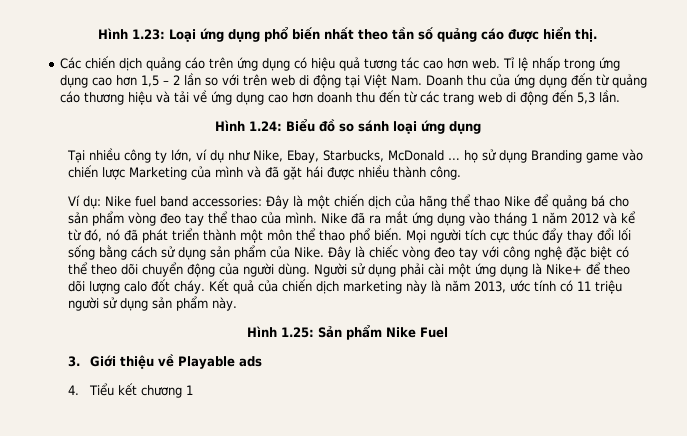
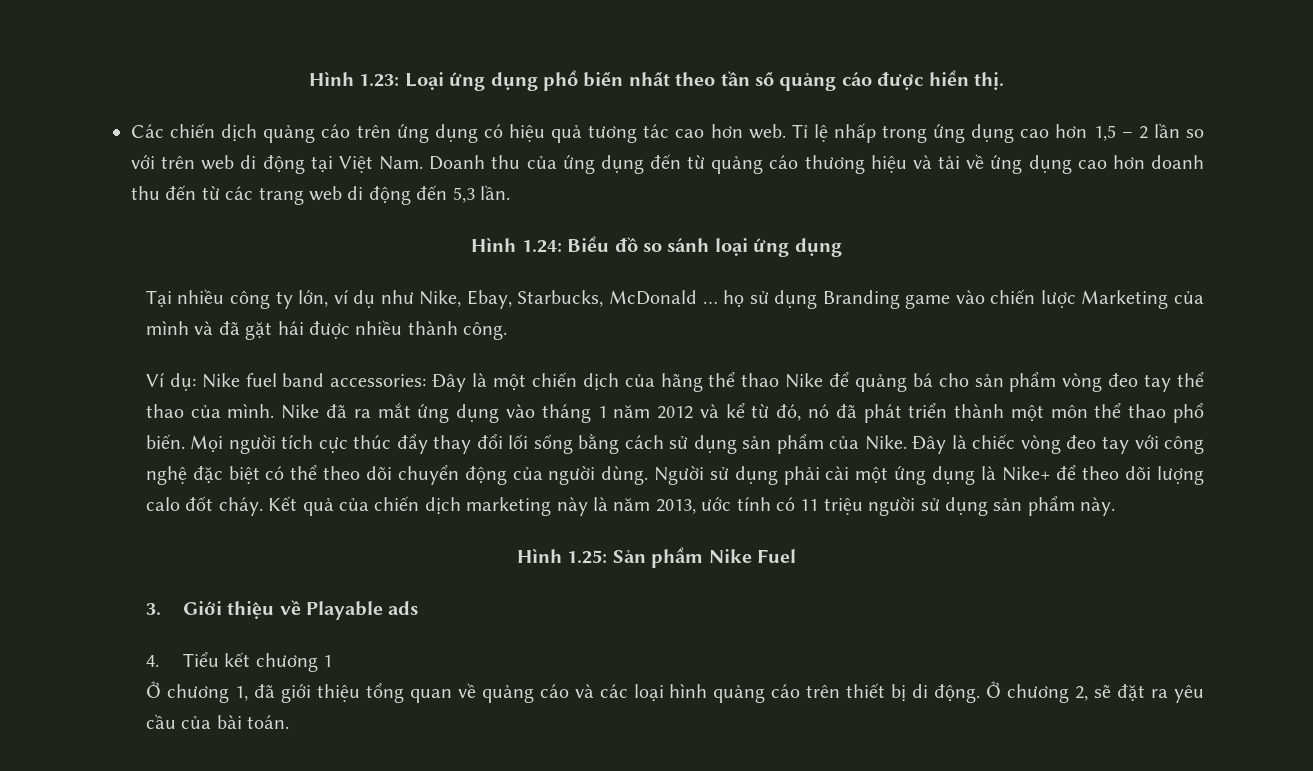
+ Ở chương 1, đã giới thiệu tổng quan về quảng cáo và các loại hình quảng cáo trên thiết bị di động. Ở chương 2, sẽ đặt ra yêu cầu của bài toán.

